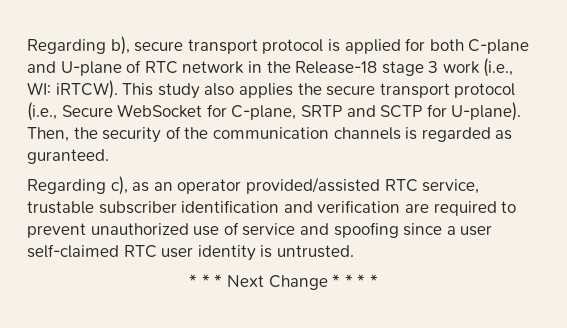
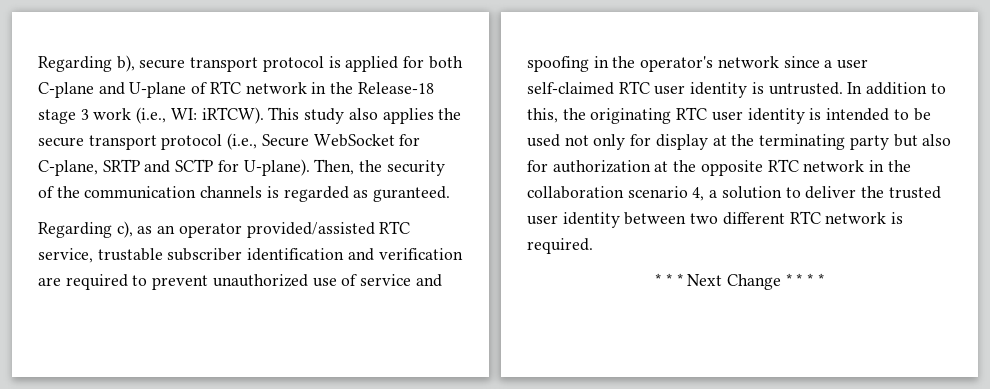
- Regarding c), as an operator provided/assisted RTC service, trustable subscriber identification and verification are required to prevent unauthorized use of service and spoofing since a user self-claimed RTC user identity is untrusted.
+ Regarding c), as an operator provided/assisted RTC service, trustable subscriber identification and verification are required to prevent unauthorized use of service and spoofing in the operator's network since a user self-claimed RTC user identity is untrusted. In addition to this, the originating RTC user identity is intended to be used not only for display at the terminating party but also for authorization at the opposite RTC network in the collaboration scenario 4, a solution to deliver the trusted user identity between two different RTC network is required.

